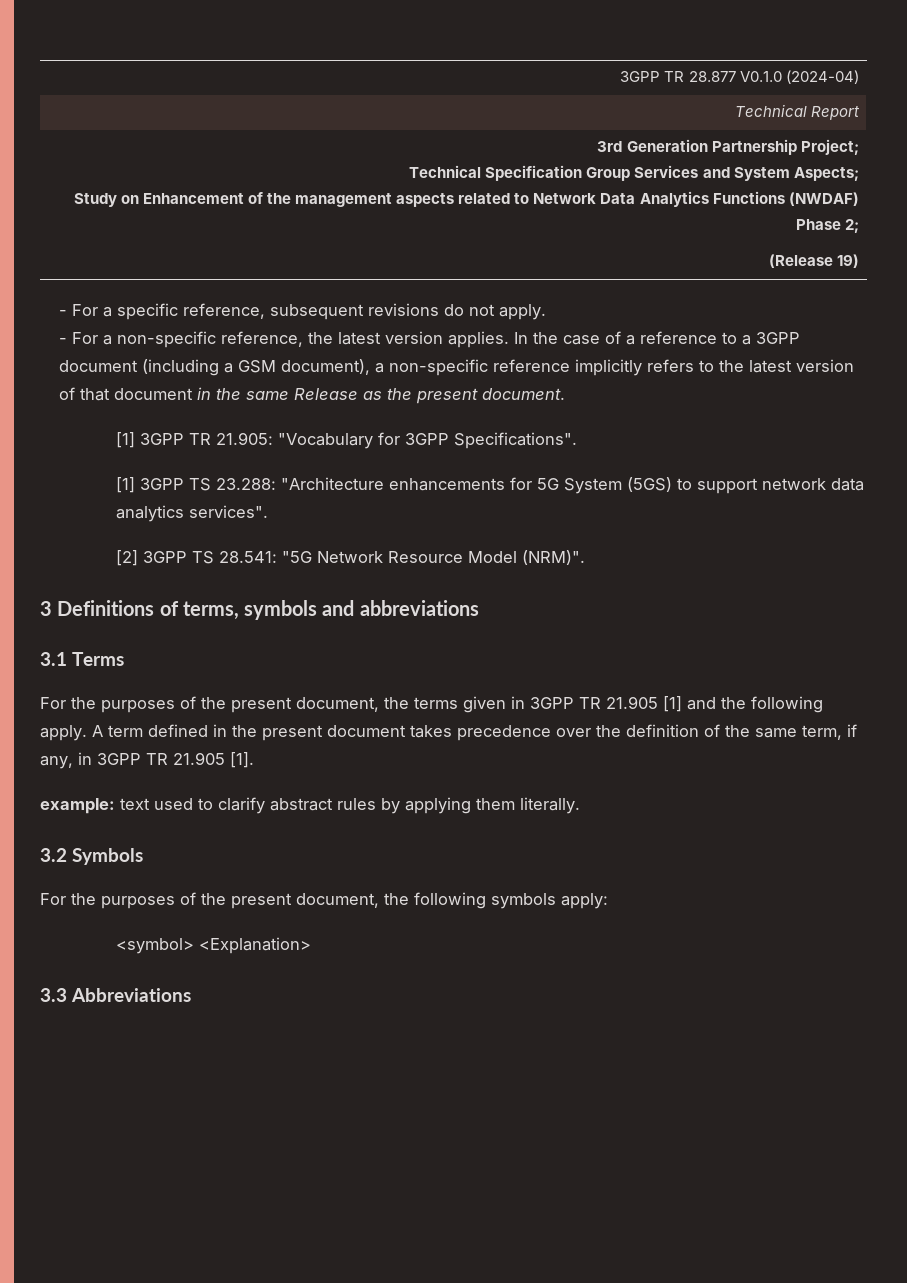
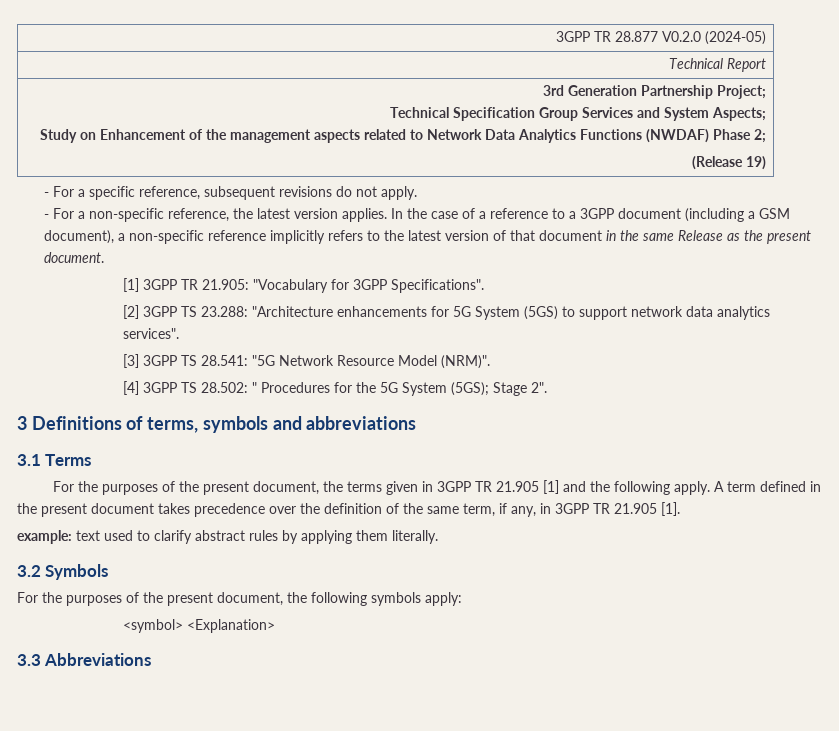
- 3GPP TR 28.877 V0.1.0 (2024-04)
+ 3GPP TR 28.877 V0.2.0 (2024-05)
- [1] 3GPP TS 23.288: "Architecture enhancements for 5G System (5GS) to support network data analytics services".
+ [2] 3GPP TS 23.288: "Architecture enhancements for 5G System (5GS) to support network data analytics services".
- [2] 3GPP TS 28.541: "5G Network Resource Model (NRM)".
+ [3] 3GPP TS 28.541: "5G Network Resource Model (NRM)".
+ [4] 3GPP TS 28.502: " Procedures for the 5G System (5GS); Stage 2".

